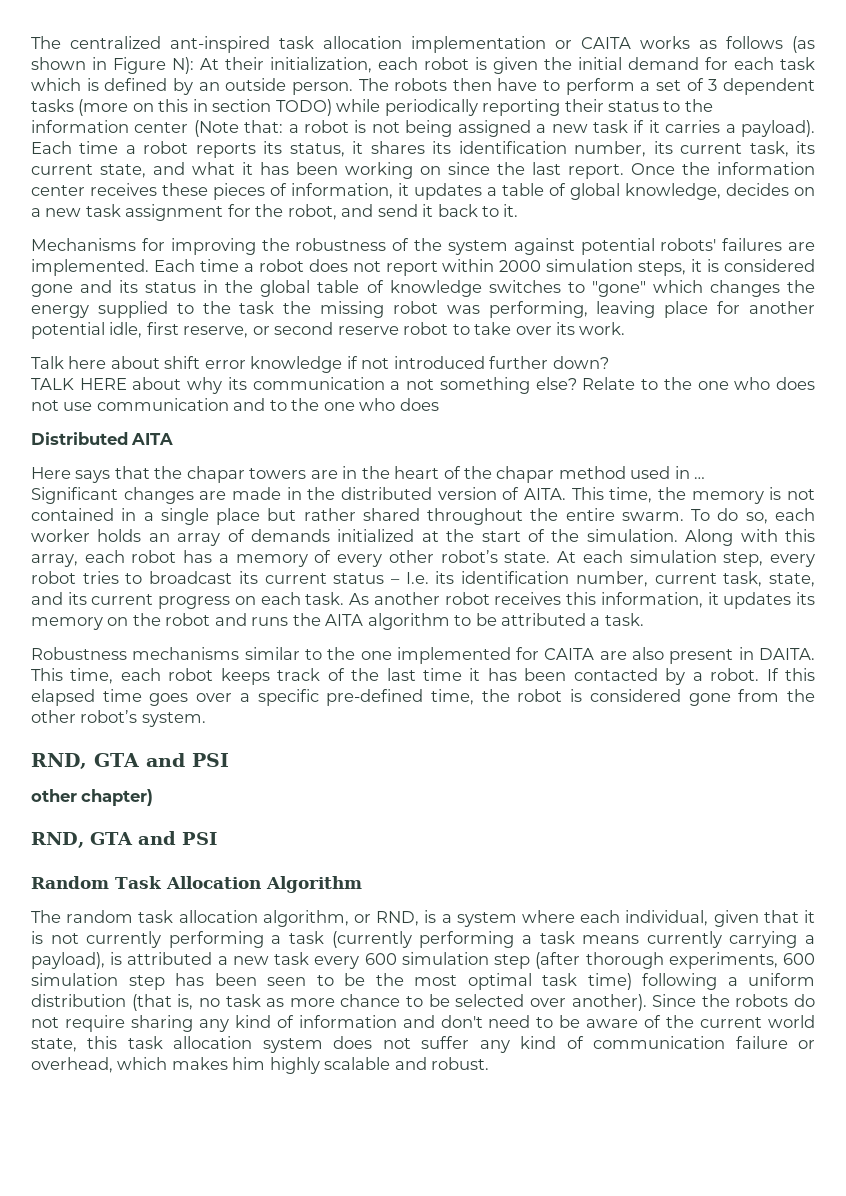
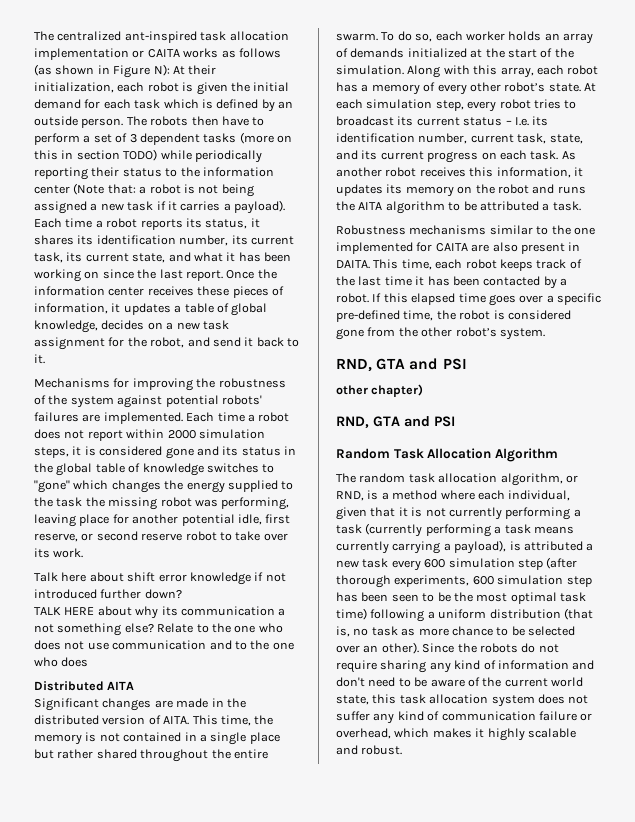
- Here says that the chapar towers are in the heart of the chapar method used in …
- The random task allocation algorithm, or RND, is a system where each individual, given that it is not currently performing a task (currently performing a task means currently carrying a payload), is attributed a new task every 600 simulation step (after thorough experiments, 600 simulation step has been seen to be the most optimal task time) following a uniform distribution (that is, no task as more chance to be selected over another).
+ The random task allocation algorithm, or RND, is a method where each individual, given that it is not currently performing a task (currently performing a task means currently carrying a payload), is attributed a new task every 600 simulation step (after thorough experiments, 600 simulation step has been seen to be the most optimal task time) following a uniform distribution (that is, no task as more chance to be selected over an other).
- Since the robots do not require sharing any kind of information and don't need to be aware of the current world state, this task allocation system does not suffer any kind of communication failure or overhead, which makes him highly scalable and robust.
+ Since the robots do not require sharing any kind of information and don't need to be aware of the current world state, this task allocation system does not suffer any kind of communication failure or overhead, which makes it highly scalable and robust.

